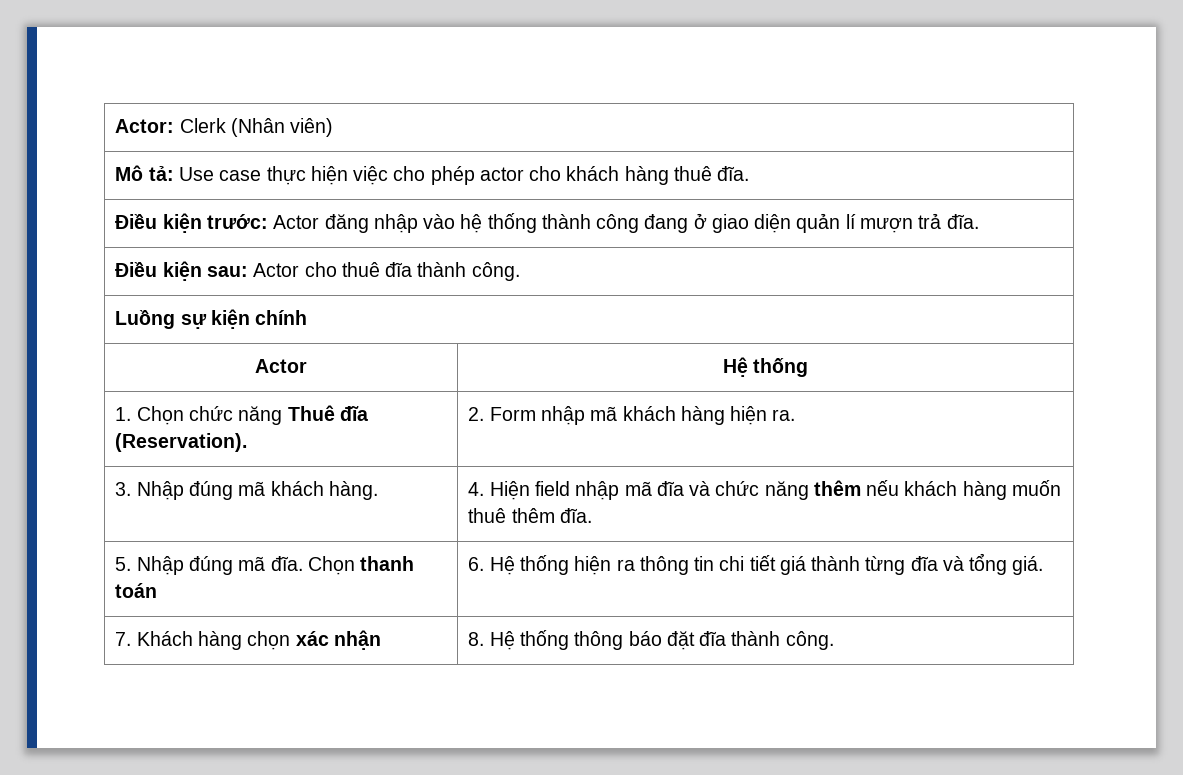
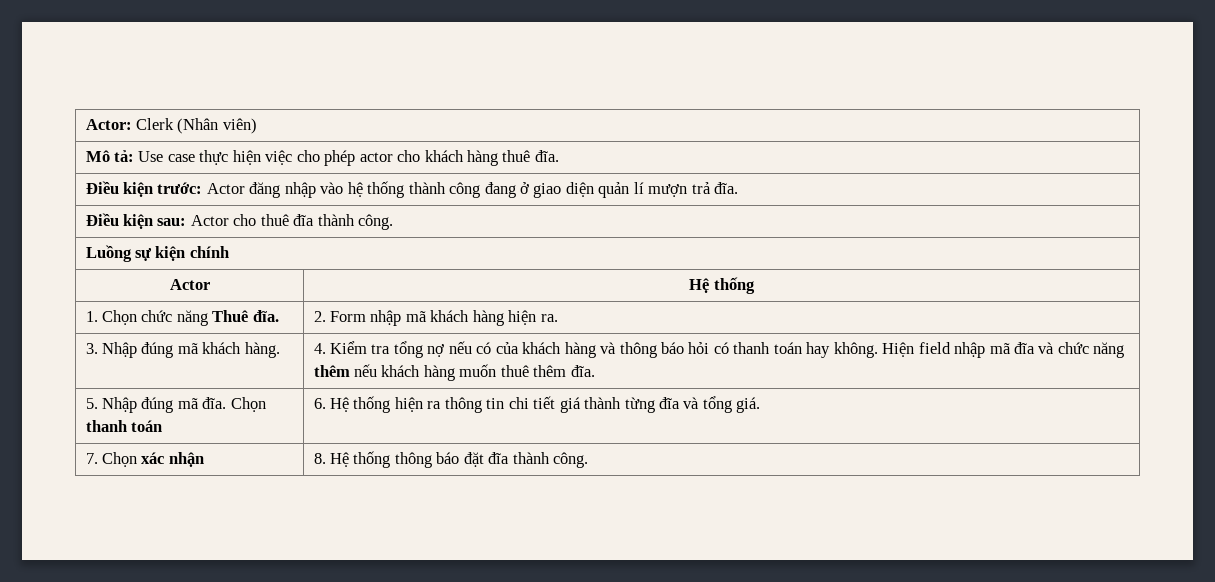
- 1. Chọn chức năng Thuê đĩa (Reservation). | 2. Form nhập mã khách hàng hiện ra.
+ 1. Chọn chức năng Thuê đĩa. | 2. Form nhập mã khách hàng hiện ra.
- 4. Hiện field nhập mã đĩa và chức năng thêm nếu khách hàng muốn thuê thêm đĩa.
+ 4. Kiểm tra tổng nợ nếu có của khách hàng và thông báo hỏi có thanh toán hay không. Hiện field nhập mã đĩa và chức năng thêm nếu khách hàng muốn thuê thêm đĩa.
- 7. Khách hàng chọn xác nhận | 8. Hệ thống thông báo đặt đĩa thành công.
+ 7. Chọn xác nhận | 8. Hệ thống thông báo đặt đĩa thành công.

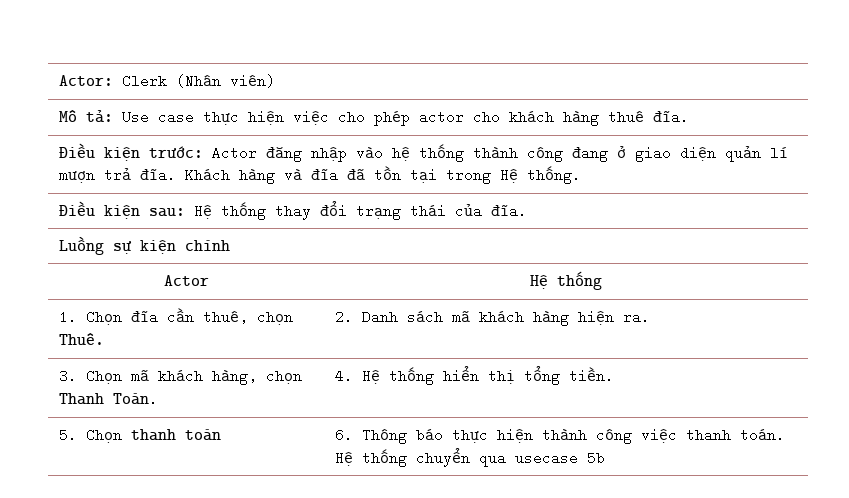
- Điều kiện trước: Actor đăng nhập vào hệ thống thành công đang ở giao diện quản lí mượn trả đĩa.
- Điều kiện sau: Actor cho thuê đĩa thành công.
+ Điều kiện trước: Actor đăng nhập vào hệ thống thành công đang ở giao diện quản lí mượn trả đĩa. Khách hàng và đĩa đã tồn tại trong Hệ thống.
+ Điều kiện sau: Hệ thống thay đổi trạng thái của đĩa.
- 1. Chọn chức năng Thuê đĩa. | 2. Form nhập mã khách hàng hiện ra.
+ 1. Chọn đĩa cần thuê, chọn Thuê. | 2. Danh sách mã khách hàng hiện ra.
- 3. Nhập đúng mã khách hàng. | 4. Kiểm tra tổng nợ nếu có của khách hàng và thông báo hỏi có thanh toán hay không. Hiện field nhập mã đĩa và chức năng thêm nếu khách hàng muốn thuê thêm đĩa.
- 5. Nhập đúng mã đĩa. Chọn thanh toán | 6. Hệ thống hiện ra thông tin chi tiết giá thành từng đĩa và tổng giá.
- 7. Chọn xác nhận | 8. Hệ thống thông báo đặt đĩa thành công.
+ 3. Chọn mã khách hàng, chọn Thanh Toán. | 4. Hệ thống hiển thị tổng tiền.
+ 5. Chọn thanh toán | 6. Thông báo thực hiện thành công việc thanh toán. Hệ thống chuyển qua usecase 5b

